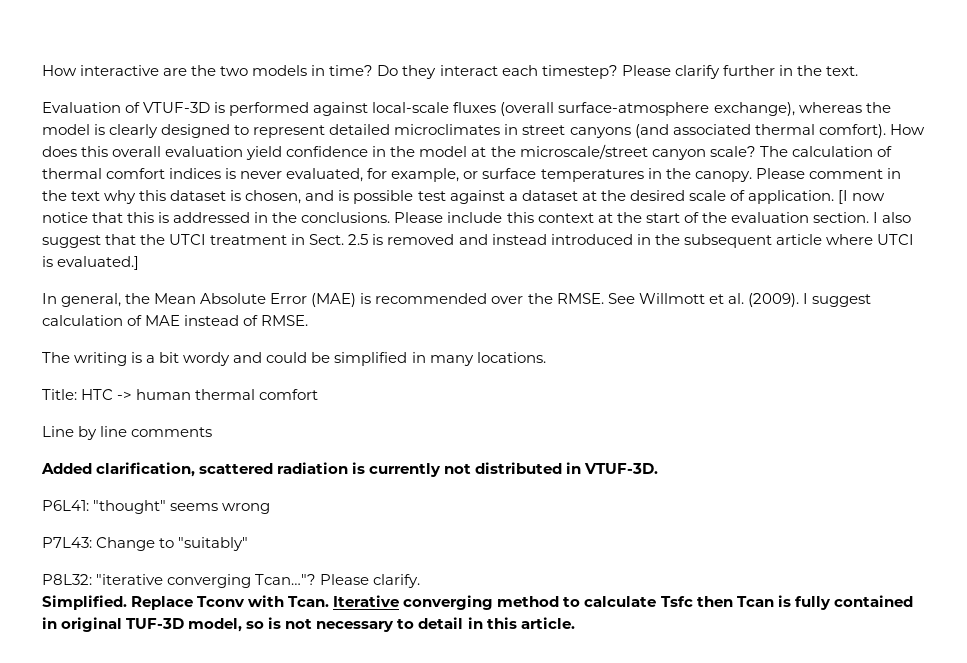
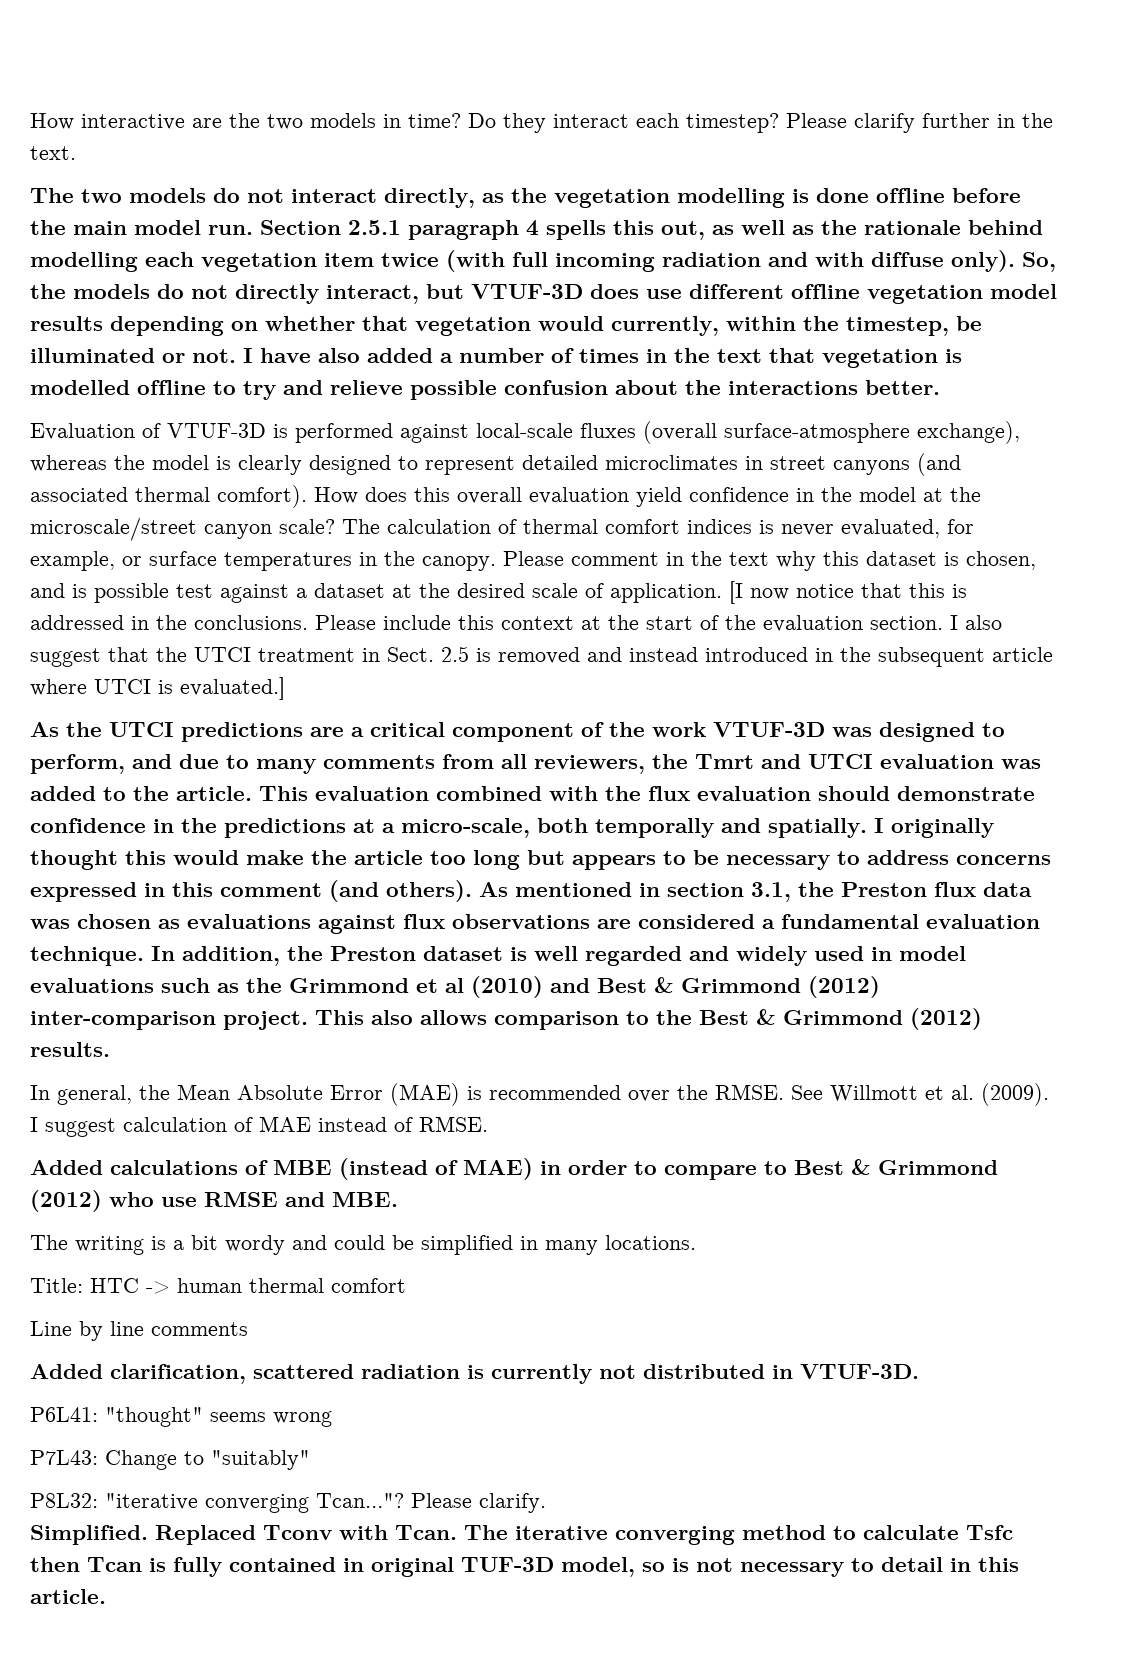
+ The two models do not interact directly, as the vegetation modelling is done offline before the main model run. Section 2.5.1 paragraph 4 spells this out, as well as the rationale behind modelling each vegetation item twice (with full incoming radiation and with diffuse only). So, the models do not directly interact, but VTUF-3D does use different offline vegetation model results depending on whether that vegetation would currently, within the timestep, be illuminated or not. I have also added a number of times in the text that vegetation is modelled offline to try and relieve possible confusion about the interactions better.
+ As the UTCI predictions are a critical component of the work VTUF-3D was designed to perform, and due to many comments from all reviewers, the Tmrt and UTCI evaluation was added to the article. This evaluation combined with the flux evaluation should demonstrate confidence in the predictions at a micro-scale, both temporally and spatially. I originally thought this would make the article too long but appears to be necessary to address concerns expressed in this comment (and others). As mentioned in section 3.1, the Preston flux data was chosen as evaluations against flux observations are considered a fundamental evaluation technique. In addition, the Preston dataset is well regarded and widely used in model evaluations such as the Grimmond et al (2010) and Best & Grimmond (2012) inter-comparison project. This also allows comparison to the Best & Grimmond (2012) results.
+ Added calculations of MBE (instead of MAE) in order to compare to Best & Grimmond (2012) who use RMSE and MBE.
- Replace Tconv with Tcan.
+ Replaced Tconv with Tcan.
- Iterative converging method to calculate Tsfc then Tcan is fully contained in original TUF-3D model, so is not necessary to detail in this article.
+ The iterative converging method to calculate Tsfc then Tcan is fully contained in original TUF-3D model, so is not necessary to detail in this article.

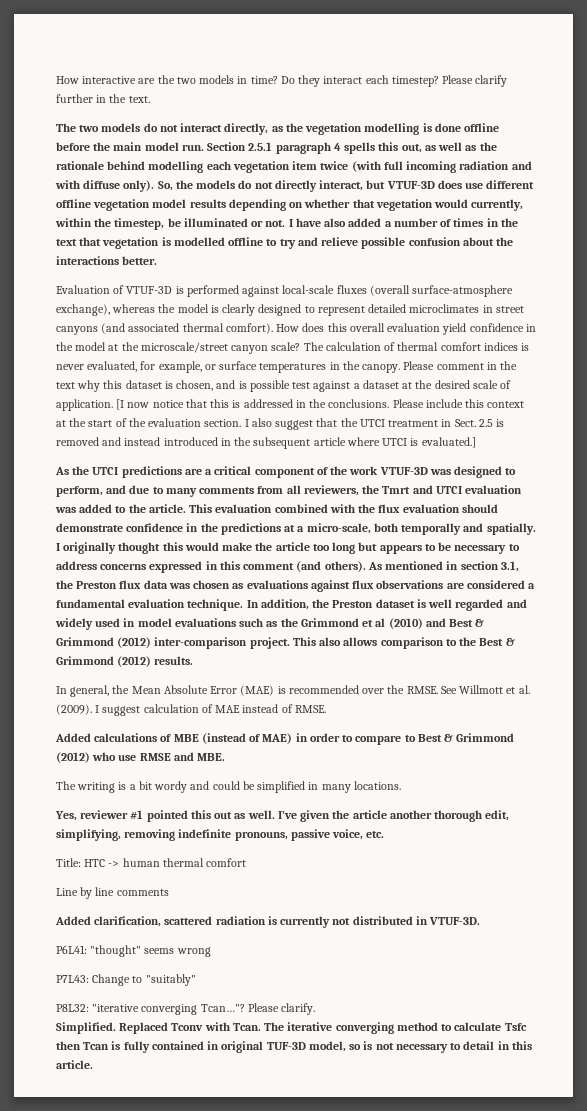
+ Yes, reviewer #1 pointed this out as well. I’ve given the article another thorough edit, simplifying, removing indefinite pronouns, passive voice, etc.

